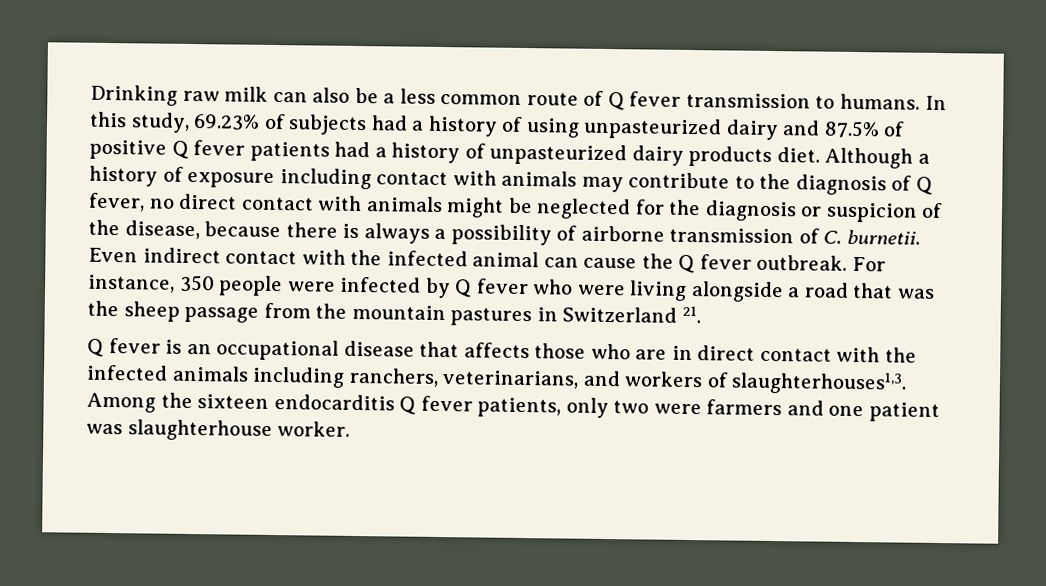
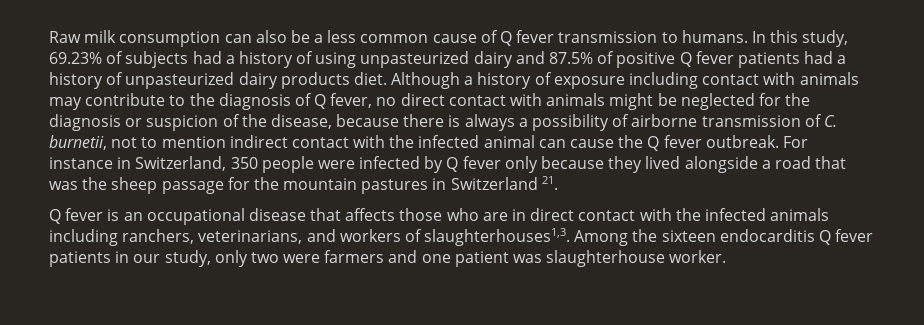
- Drinking raw milk can also be a less common route of Q fever transmission to humans.
+ Raw milk consumption can also be a less common cause of Q fever transmission to humans.
- Although a history of exposure including contact with animals may contribute to the diagnosis of Q fever, no direct contact with animals might be neglected for the diagnosis or suspicion of the disease, because there is always a possibility of airborne transmission of C. burnetii. Even indirect contact with the infected animal can cause the Q fever outbreak.
+ Although a history of exposure including contact with animals may contribute to the diagnosis of Q fever, no direct contact with animals might be neglected for the diagnosis or suspicion of the disease, because there is always a possibility of airborne transmission of C. burnetii, not to mention indirect contact with the infected animal can cause the Q fever outbreak.
- For instance, 350 people were infected by Q fever who were living alongside a road that was the sheep passage from the mountain pastures in Switzerland 21.
+ For instance in Switzerland, 350 people were infected by Q fever only because they lived alongside a road that was the sheep passage for the mountain pastures in Switzerland 21.
- Among the sixteen endocarditis Q fever patients, only two were farmers and one patient was slaughterhouse worker.
+ Among the sixteen endocarditis Q fever patients in our study, only two were farmers and one patient was slaughterhouse worker.

